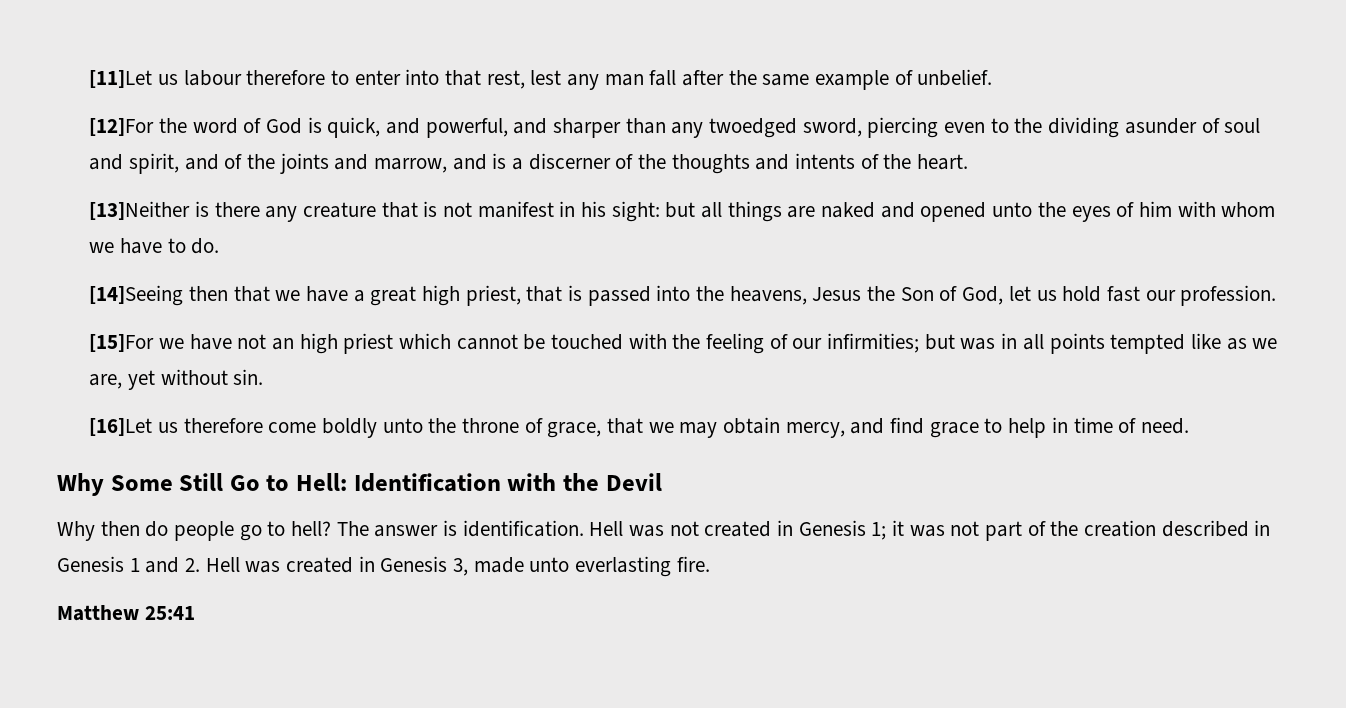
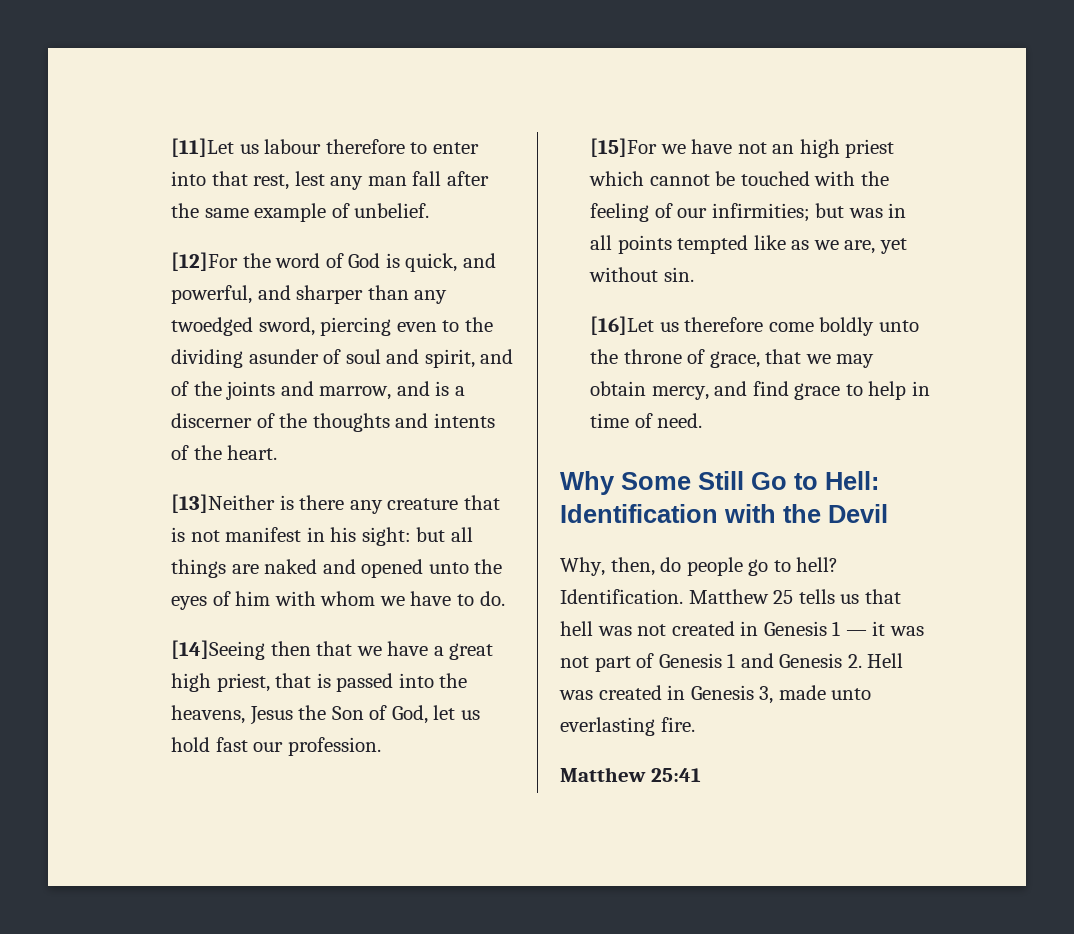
- Why then do people go to hell?
+ Why, then, do people go to hell?
- The answer is identification. Hell was not created in Genesis 1; it was not part of the creation described in Genesis 1 and 2. Hell was created in Genesis 3, made unto everlasting fire.
+ Identification. Matthew 25 tells us that hell was not created in Genesis 1 — it was not part of Genesis 1 and Genesis 2. Hell was created in Genesis 3, made unto everlasting fire.

